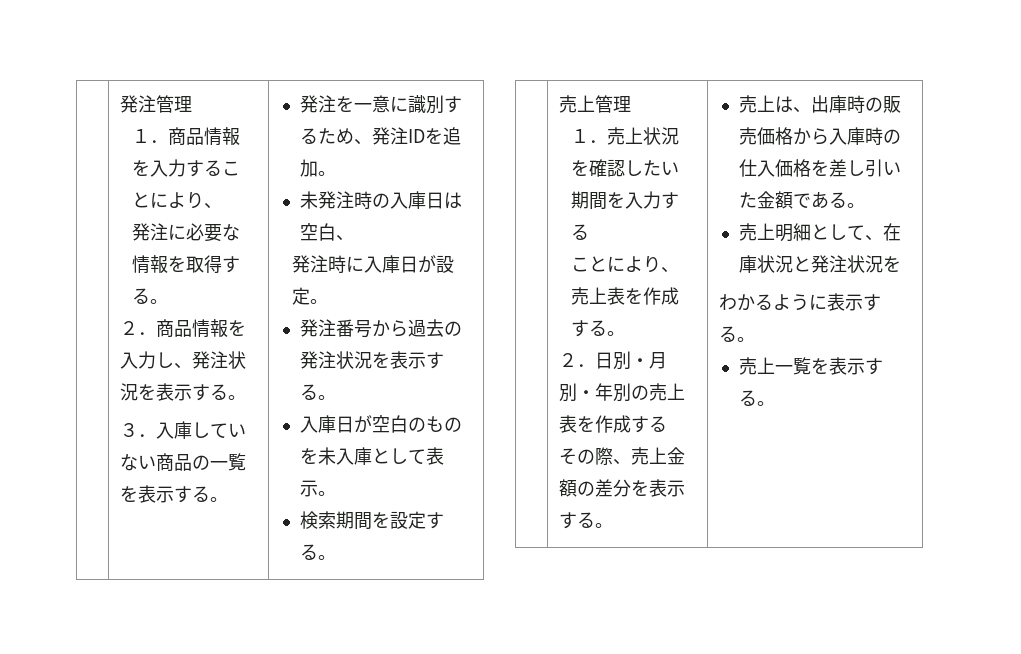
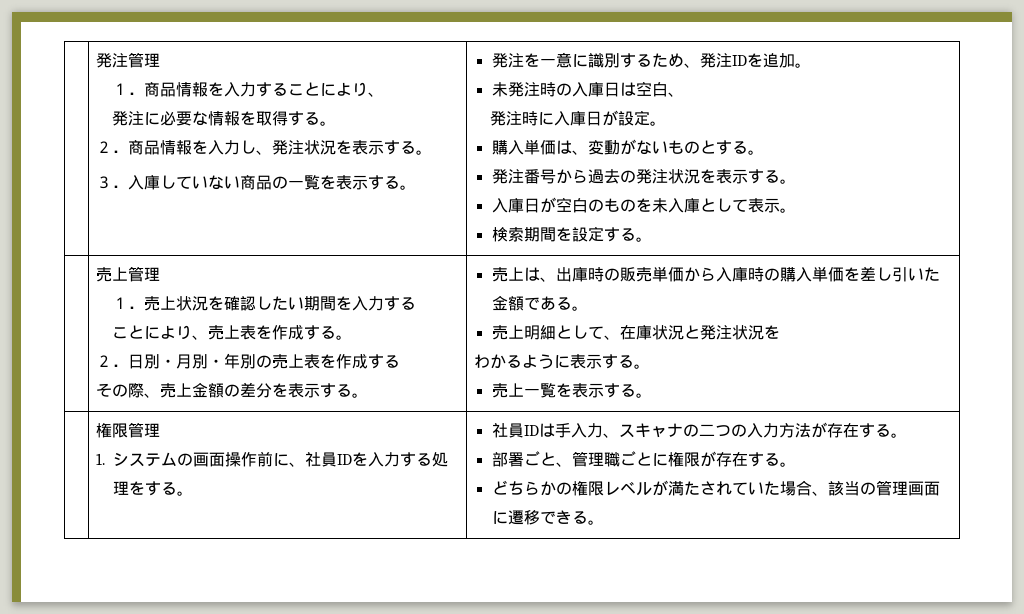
+ 購入単価は、変動がないものとする。
- 売上は、出庫時の販売価格から入庫時の仕入価格を差し引いた金額である。
+ 売上は、出庫時の販売単価から入庫時の購入単価を差し引いた金額である。
+ 権限管理
+ 1.システムの画面操作前に、社員IDを入力する処理をする。 | 社員IDは手入力、スキャナの二つの入力方法が存在する。
+ 部署ごと、管理職ごとに権限が存在する。
+ どちらかの権限レベルが満たされていた場合、該当の管理画面に遷移できる。

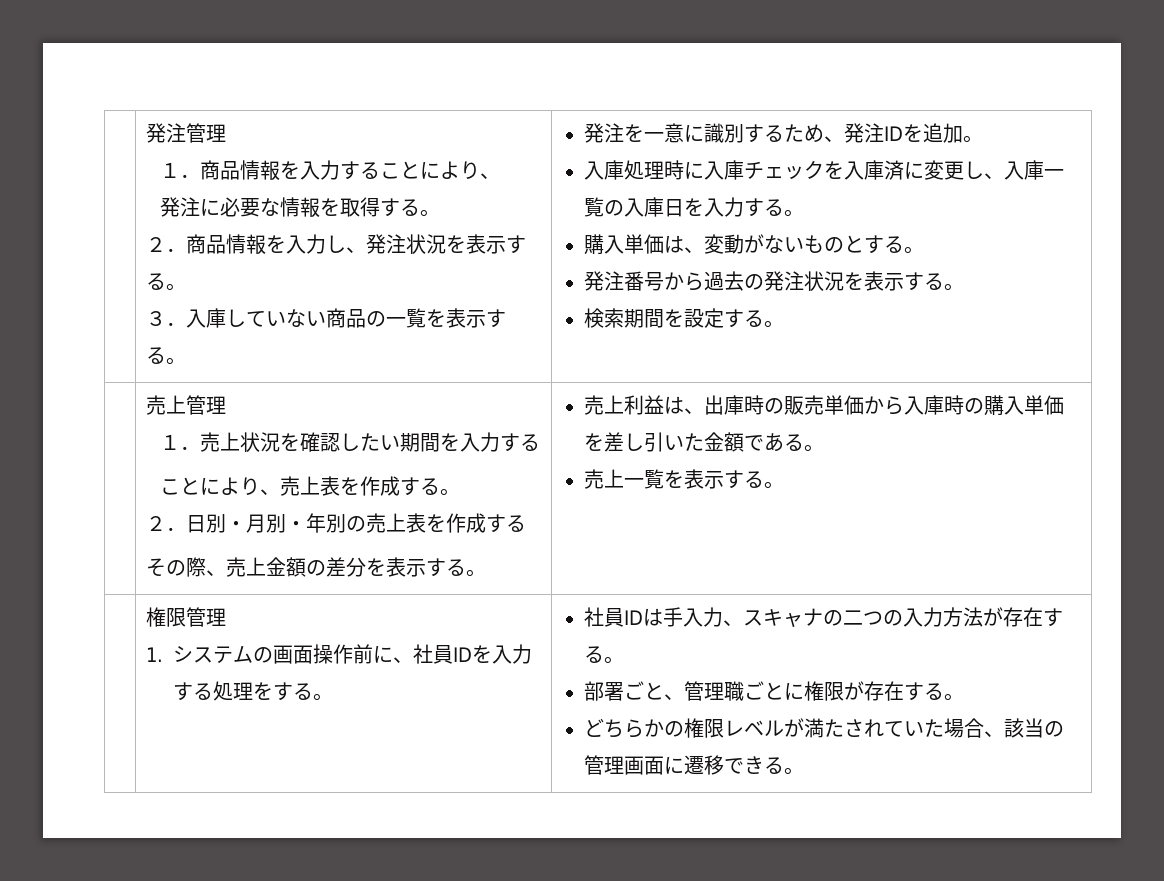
- 未発注時の入庫日は空白、
- 発注時に入庫日が設定。
+ 入庫処理時に入庫チェックを入庫済に変更し、入庫一覧の入庫日を入力する。
- 入庫日が空白のものを未入庫として表示。
- 売上は、出庫時の販売単価から入庫時の購入単価を差し引いた金額である。
+ 売上利益は、出庫時の販売単価から入庫時の購入単価を差し引いた金額である。
- 売上明細として、在庫状況と発注状況を
- わかるように表示する。

